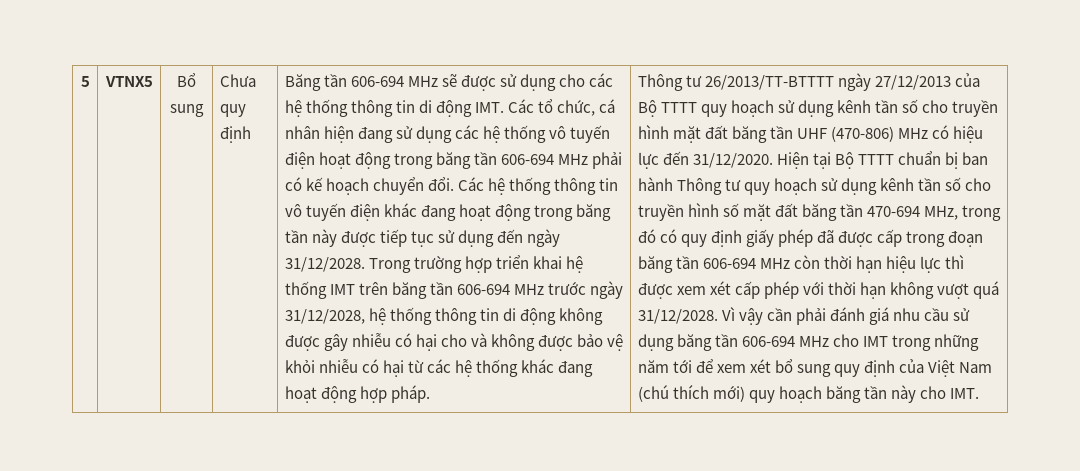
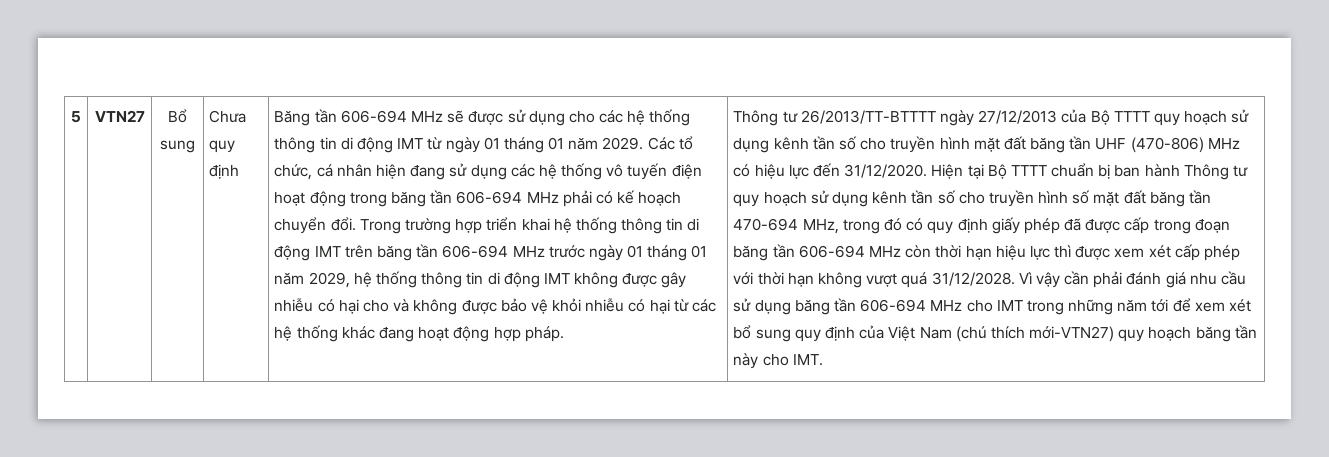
- VTNX5
+ VTN27
- Băng tần 606-694 MHz sẽ được sử dụng cho các hệ thống thông tin di động IMT. Các tổ chức, cá nhân hiện đang sử dụng các hệ thống vô tuyến điện hoạt động trong băng tần 606-694 MHz phải có kế hoạch chuyển đổi.
+ Băng tần 606-694 MHz sẽ được sử dụng cho các hệ thống thông tin di động IMT từ ngày 01 tháng 01 năm 2029. Các tổ chức, cá nhân hiện đang sử dụng các hệ thống vô tuyến điện hoạt động trong băng tần 606-694 MHz phải có kế hoạch chuyển đổi.
- Các hệ thống thông tin vô tuyến điện khác đang hoạt động trong băng tần này được tiếp tục sử dụng đến ngày 31/12/2028.
- Trong trường hợp triển khai hệ thống IMT trên băng tần 606-694 MHz trước ngày 31/12/2028, hệ thống thông tin di động không được gây nhiễu có hại cho và không được bảo vệ khỏi nhiễu có hại từ các hệ thống khác đang hoạt động hợp pháp.
+ Trong trường hợp triển khai hệ thống thông tin di động IMT trên băng tần 606-694 MHz trước ngày 01 tháng 01 năm 2029, hệ thống thông tin di động IMT không được gây nhiễu có hại cho và không được bảo vệ khỏi nhiễu có hại từ các hệ thống khác đang hoạt động hợp pháp.
- Vì vậy cần phải đánh giá nhu cầu sử dụng băng tần 606-694 MHz cho IMT trong những năm tới để xem xét bổ sung quy định của Việt Nam (chú thích mới) quy hoạch băng tần này cho IMT.
+ Vì vậy cần phải đánh giá nhu cầu sử dụng băng tần 606-694 MHz cho IMT trong những năm tới để xem xét bổ sung quy định của Việt Nam (chú thích mới-VTN27) quy hoạch băng tần này cho IMT.

